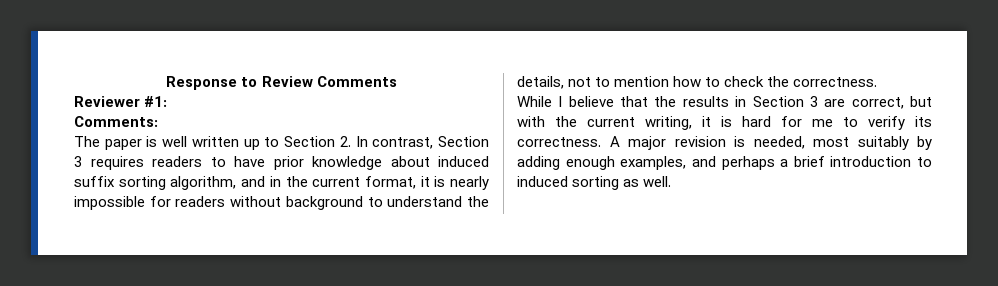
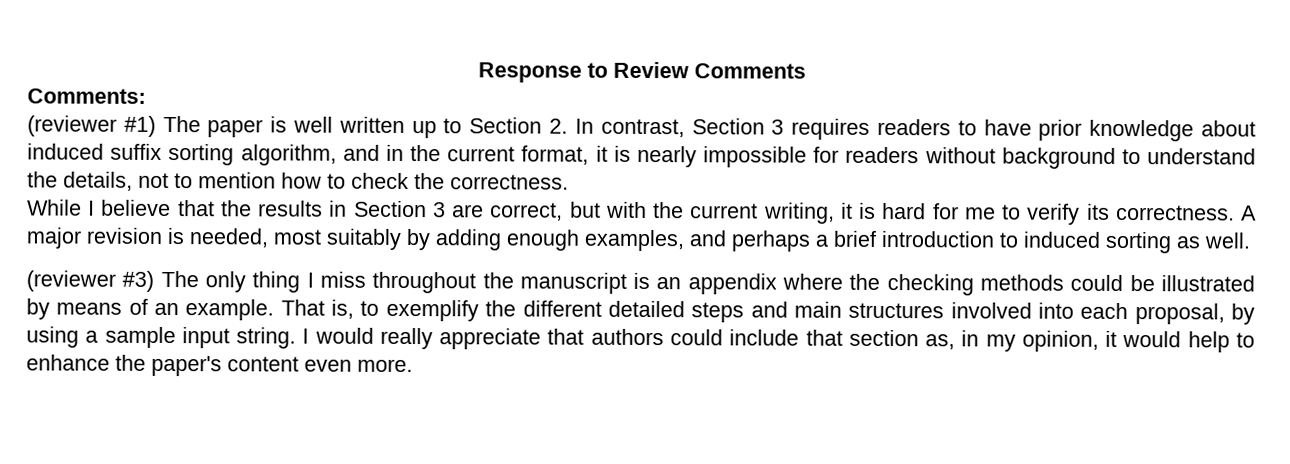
- Reviewer #1:
- The paper is well written up to Section 2. In contrast, Section 3 requires readers to have prior knowledge about induced suffix sorting algorithm, and in the current format, it is nearly impossible for readers without background to understand the details, not to mention how to check the correctness.
+ (reviewer #1) The paper is well written up to Section 2. In contrast, Section 3 requires readers to have prior knowledge about induced suffix sorting algorithm, and in the current format, it is nearly impossible for readers without background to understand the details, not to mention how to check the correctness.
+ (reviewer #3) The only thing I miss throughout the manuscript is an appendix where the checking methods could be illustrated by means of an example. That is, to exemplify the different detailed steps and main structures involved into each proposal, by using a sample input string. I would really appreciate that authors could include that section as, in my opinion, it would help to enhance the paper's content even more.

